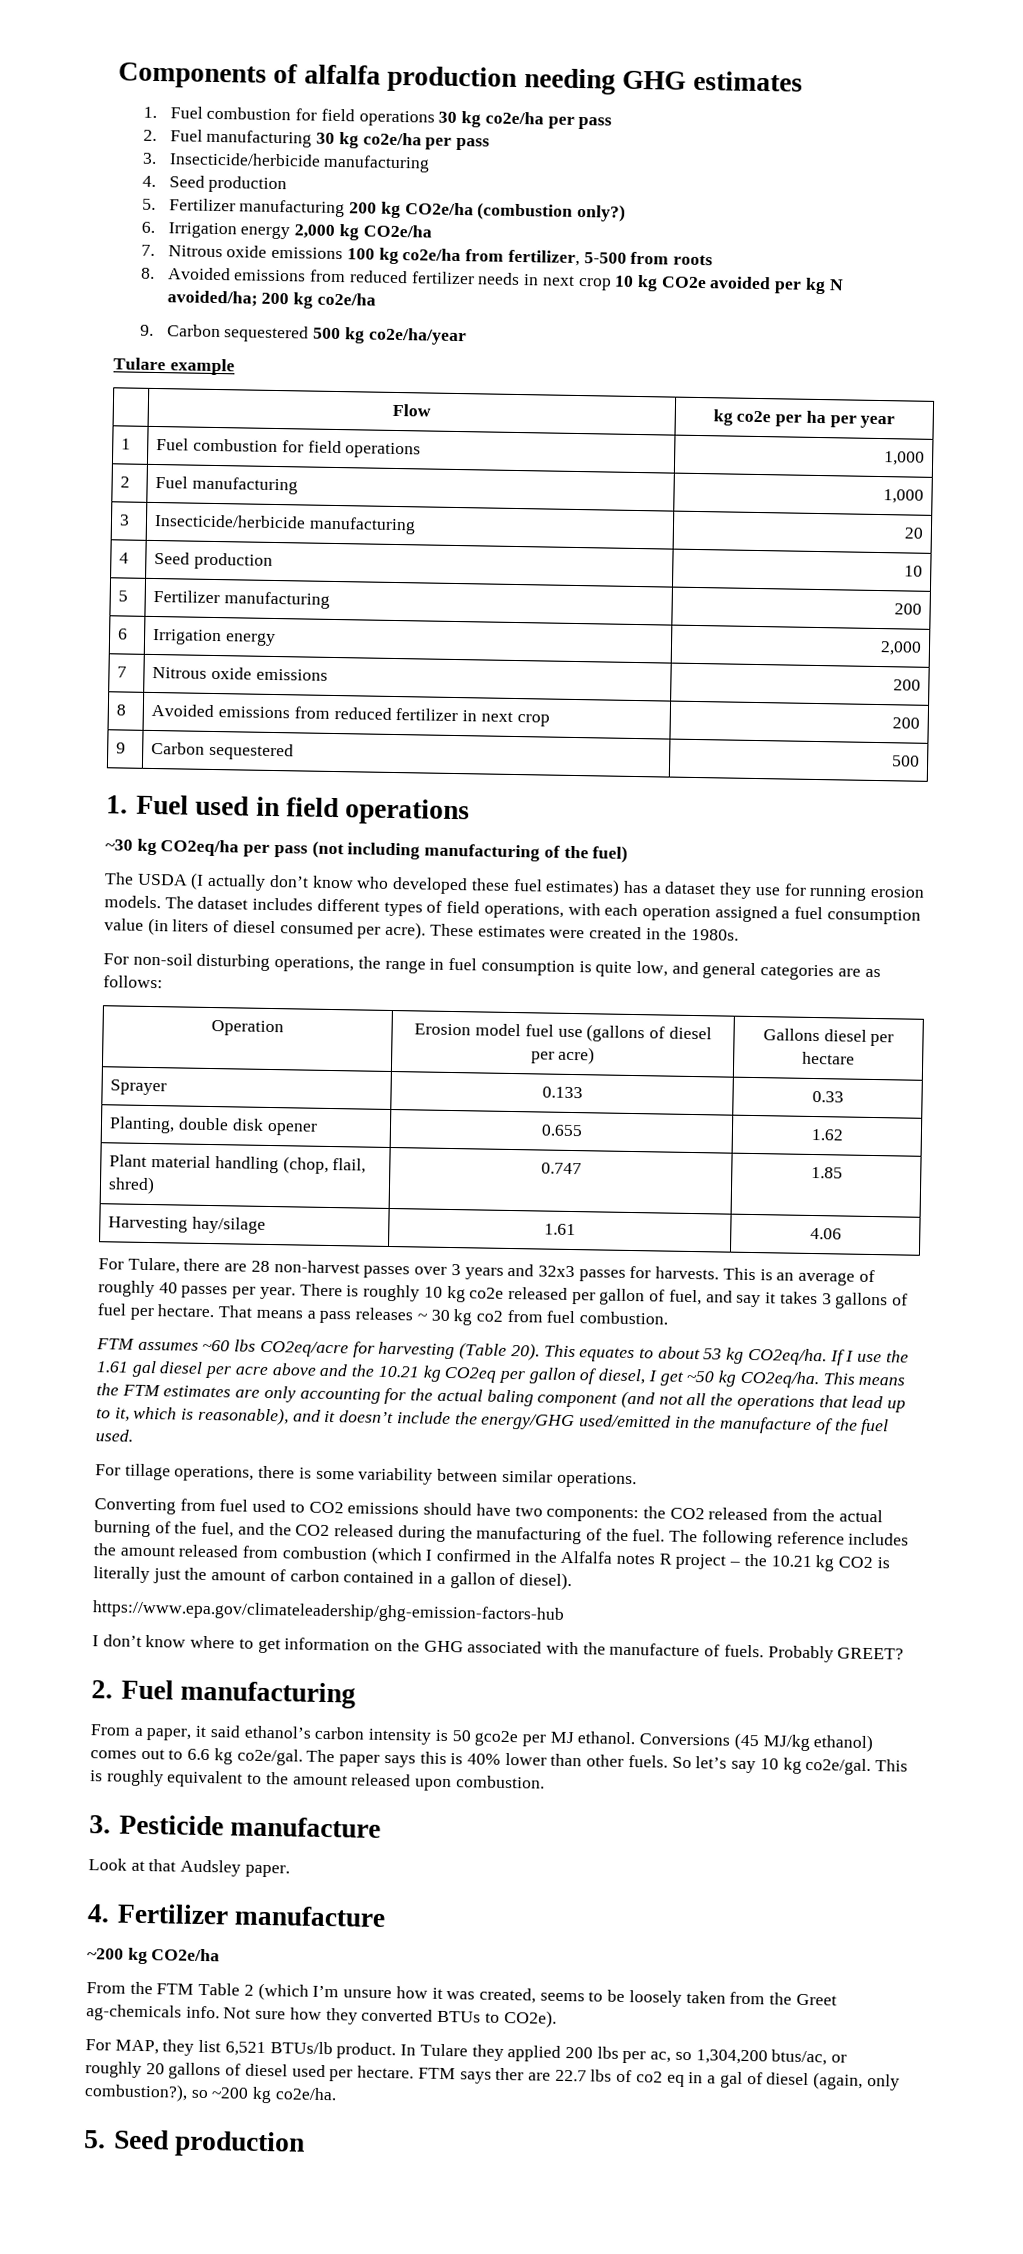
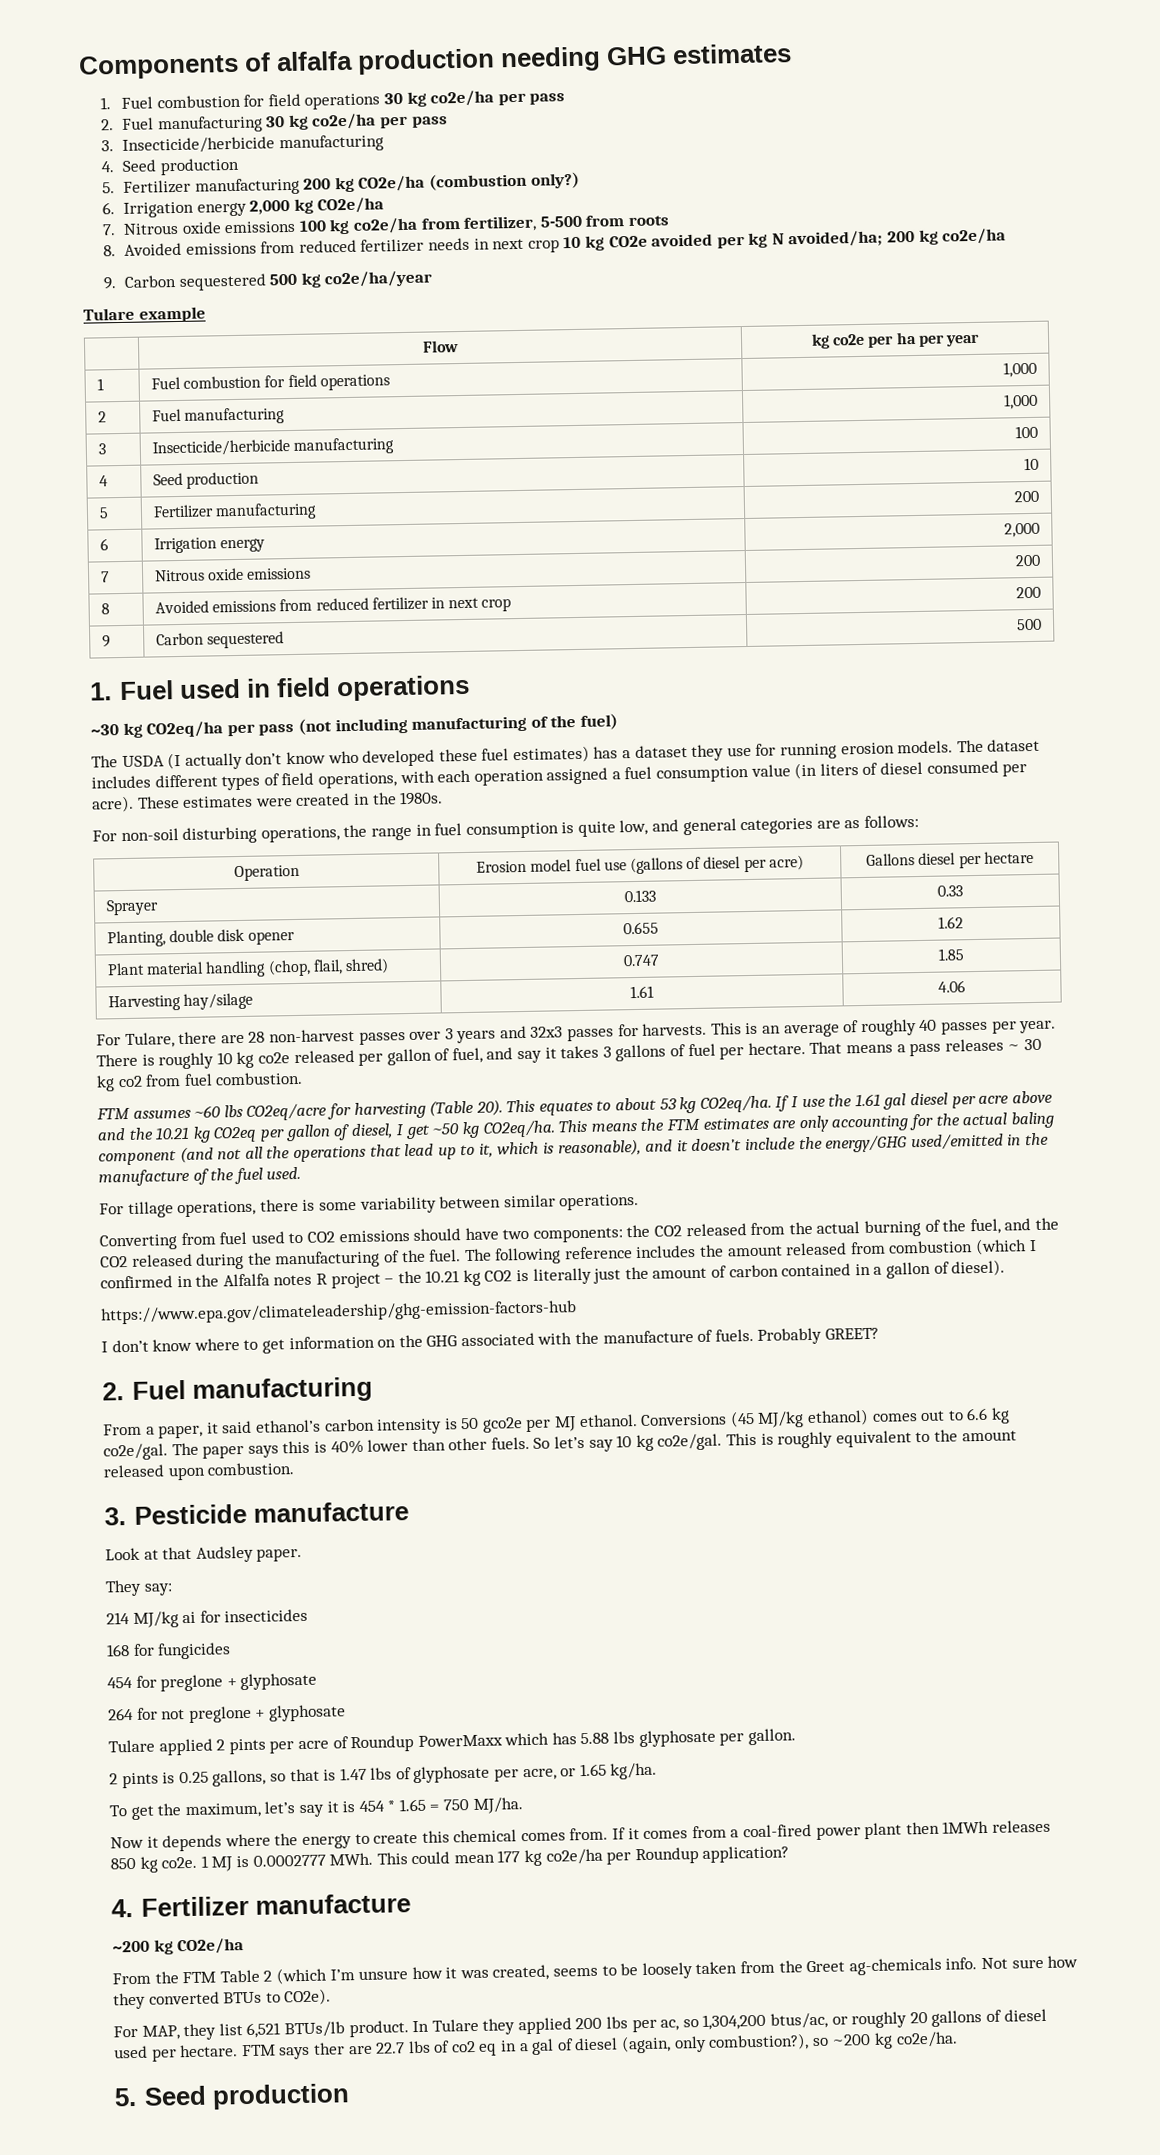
- 3 | Insecticide/herbicide manufacturing | 20
+ 3 | Insecticide/herbicide manufacturing | 100
+ They say:
+ 214 MJ/kg ai for insecticides
+ 168 for fungicides
+ 454 for preglone + glyphosate
+ 264 for not preglone + glyphosate
+ Tulare applied 2 pints per acre of Roundup PowerMaxx which has 5.88 lbs glyphosate per gallon.
+ 2 pints is 0.25 gallons, so that is 1.47 lbs of glyphosate per acre, or 1.65 kg/ha.
+ To get the maximum, let’s say it is 454 * 1.65 = 750 MJ/ha.
+ Now it depends where the energy to create this chemical comes from. If it comes from a coal-fired power plant then 1MWh releases 850 kg co2e. 1 MJ is 0.0002777 MWh. This could mean 177 kg co2e/ha per Roundup application?

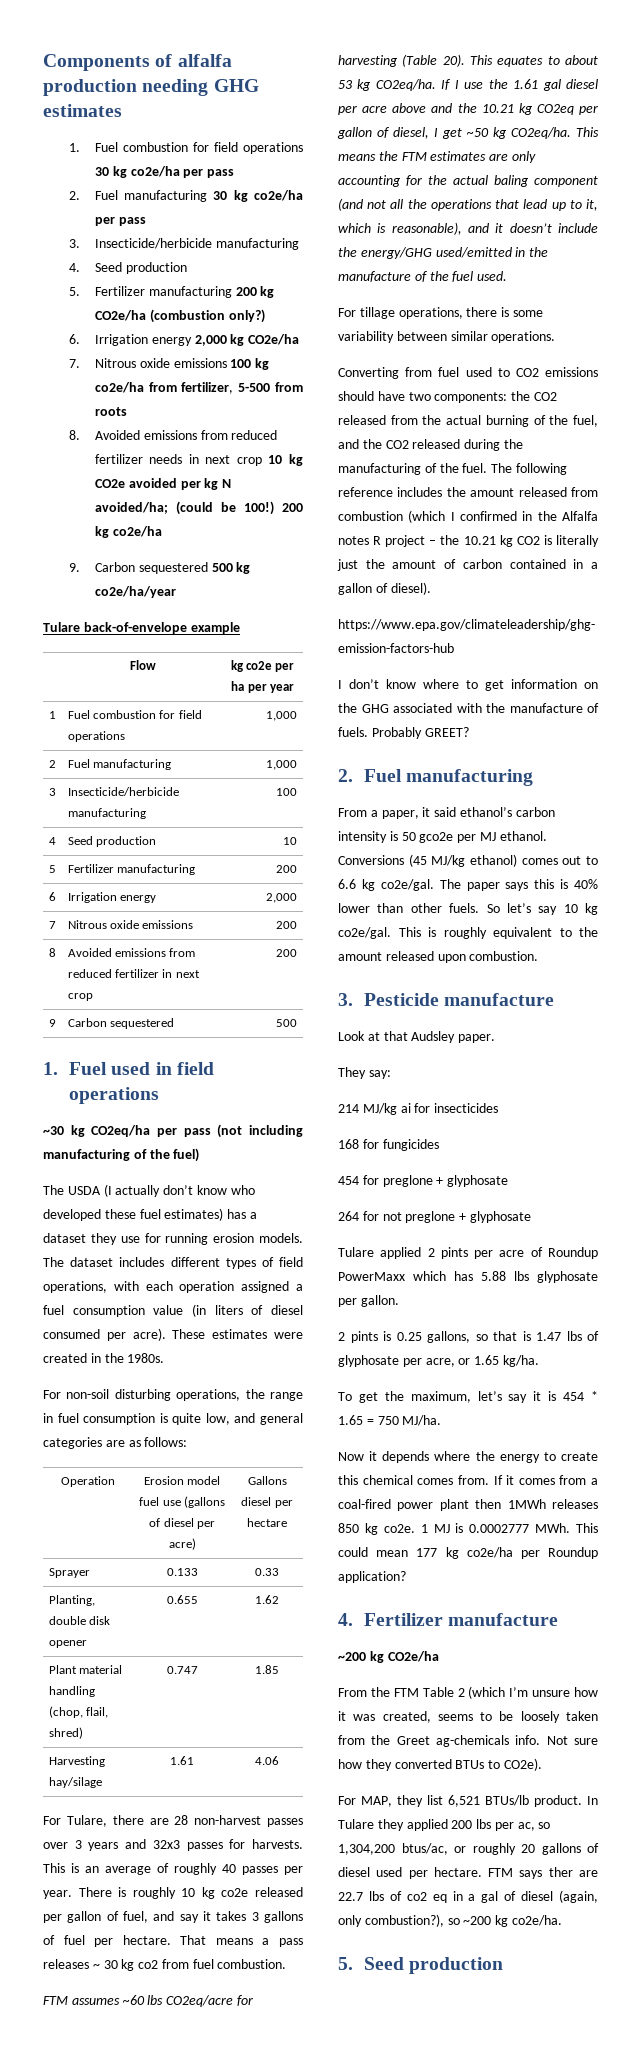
- 8. Avoided emissions from reduced fertilizer needs in next crop 10 kg CO2e avoided per kg N avoided/ha; 200 kg co2e/ha
+ 8. Avoided emissions from reduced fertilizer needs in next crop 10 kg CO2e avoided per kg N avoided/ha; (could be 100!) 200 kg co2e/ha
- Tulare example
+ Tulare back-of-envelope example

